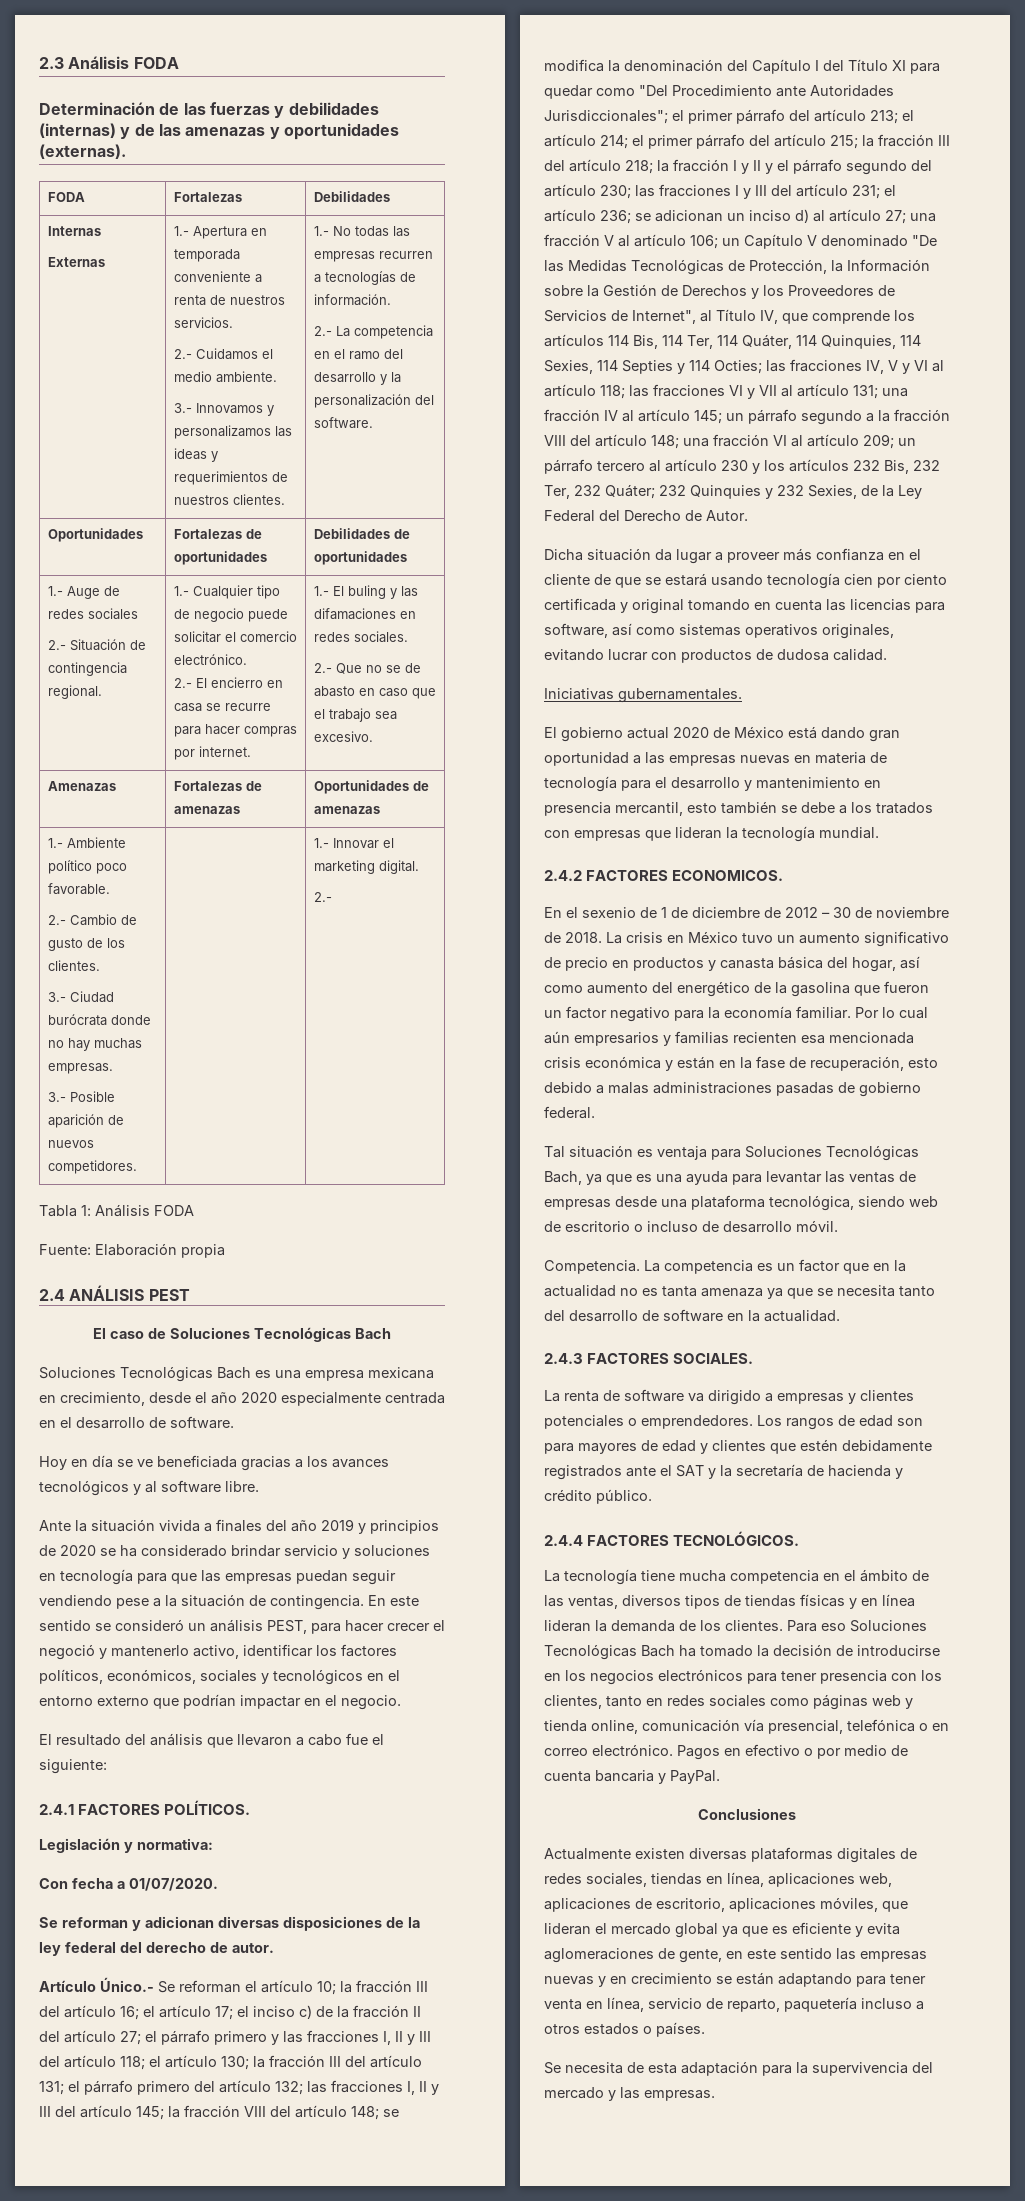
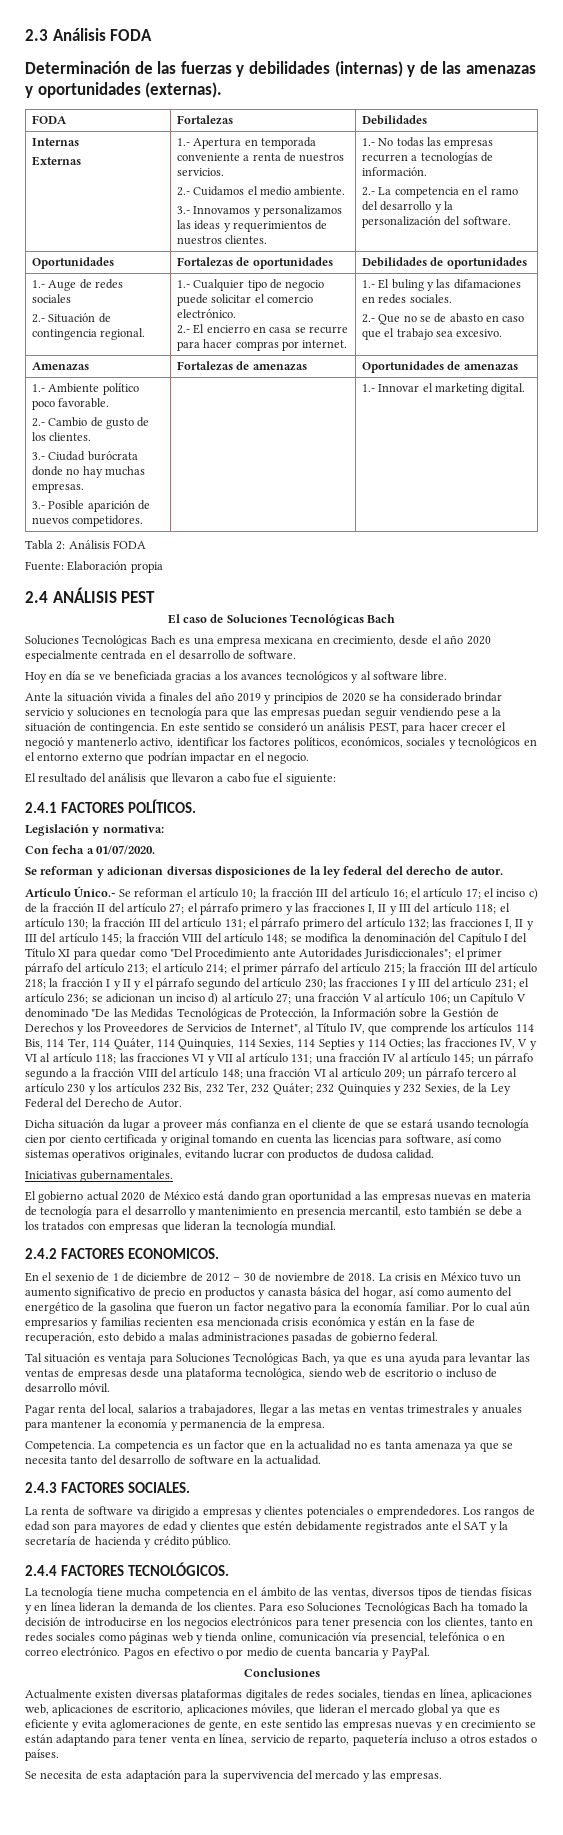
  1.- Ambiente político poco favorable.
  2.- Cambio de gusto de los clientes.
  3.- Ciudad burócrata donde no hay muchas empresas.
  3.- Posible aparición de nuevos competidores. | | 1.- Innovar el marketing digital.
- 2.-
- Tabla 1: Análisis FODA
+ Tabla 2: Análisis FODA
+ Pagar renta del local, salarios a trabajadores, llegar a las metas en ventas trimestrales y anuales para mantener la economía y permanencia de la empresa.

